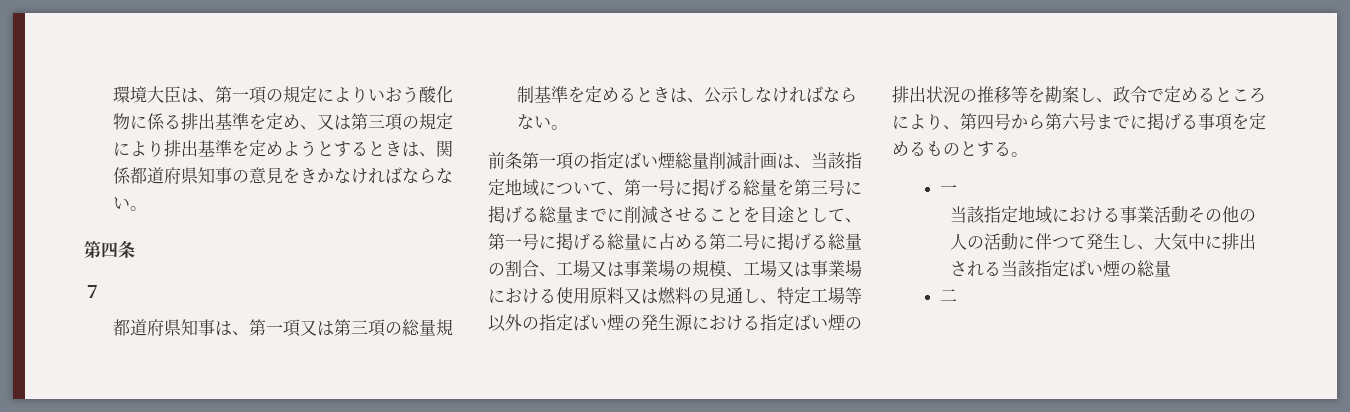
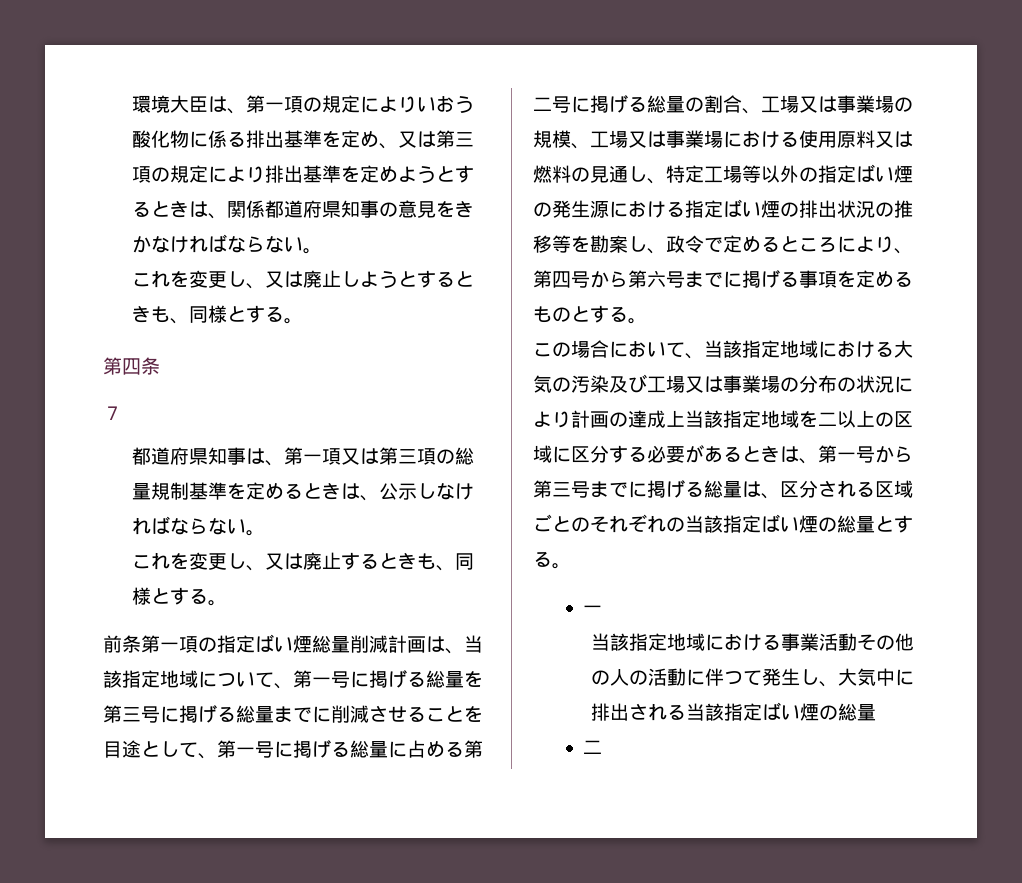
+ これを変更し、又は廃止しようとするときも、同様とする。
+ これを変更し、又は廃止するときも、同様とする。
+ この場合において、当該指定地域における大気の汚染及び工場又は事業場の分布の状況により計画の達成上当該指定地域を二以上の区域に区分する必要があるときは、第一号から第三号までに掲げる総量は、区分される区域ごとのそれぞれの当該指定ばい煙の総量とする。

